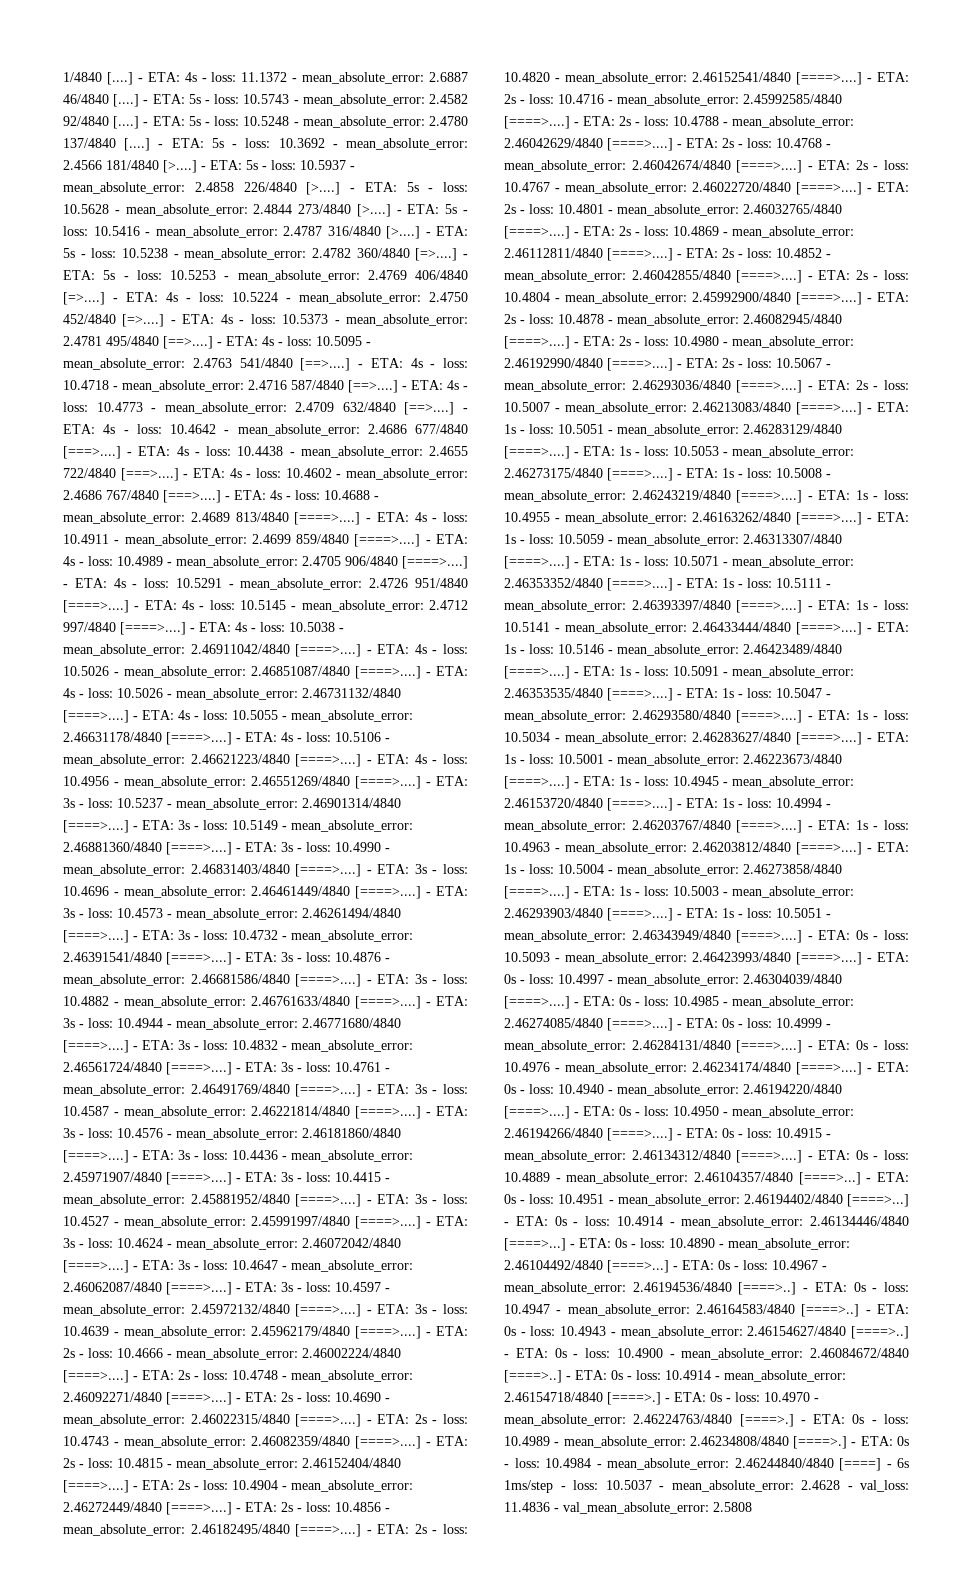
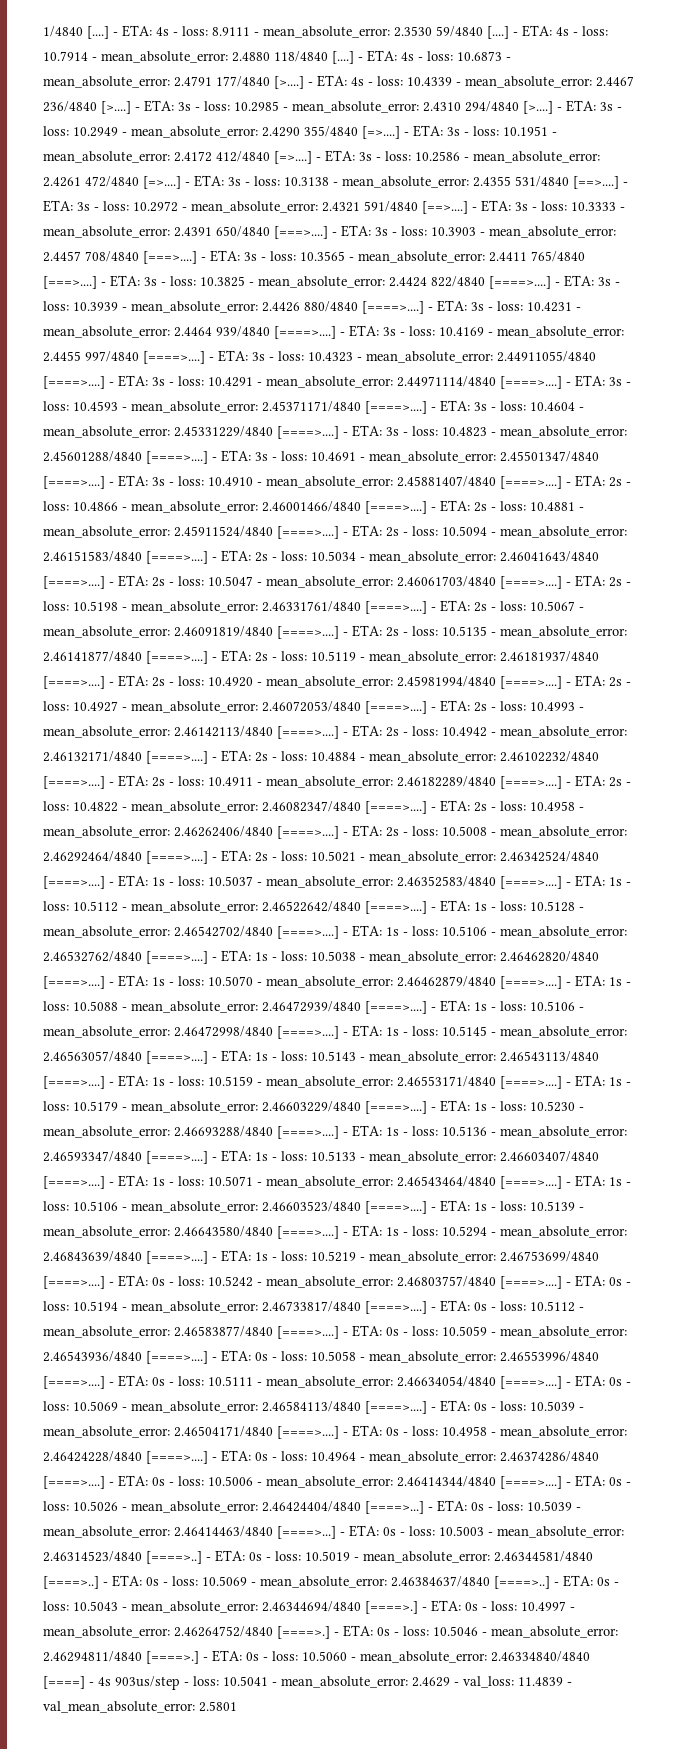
- - ETA: 4s - loss: 11.1372 - mean_absolute_error: 2.6887 46/4840 [....] - ETA: 5s - loss: 10.5743 - mean_absolute_error: 2.4582 92/4840 [....] - ETA: 5s - loss: 10.5248 - mean_absolute_error: 2.4780 137/4840 [....] - ETA: 5s - loss: 10.3692 - mean_absolute_error: 2.4566 181/4840 [>....] - ETA: 5s - loss: 10.5937 - mean_absolute_error: 2.4858 226/4840 [>....] - ETA: 5s - loss: 10.5628 - mean_absolute_error: 2.4844 273/4840 [>....] - ETA: 5s - loss: 10.5416 - mean_absolute_error: 2.4787 316/4840 [>....] - ETA: 5s - loss: 10.5238 - mean_absolute_error: 2.4782 360/4840 [=>....] - ETA: 5s - loss: 10.5253 - mean_absolute_error: 2.4769 406/4840 [=>....] - ETA: 4s - loss: 10.5224 - mean_absolute_error: 2.4750 452/4840 [=>....] - ETA: 4s - loss: 10.5373 - mean_absolute_error: 2.4781 495/4840 [==>....] - ETA: 4s - loss: 10.5095 - mean_absolute_error: 2.4763 541/4840 [==>....] - ETA: 4s - loss: 10.4718 - mean_absolute_error: 2.4716 587/4840 [==>....] - ETA: 4s - loss: 10.4773 - mean_absolute_error: 2.4709 632/4840 [==>....] - ETA: 4s - loss: 10.4642 - mean_absolute_error: 2.4686 677/4840 [===>....] - ETA: 4s - loss: 10.4438 - mean_absolute_error: 2.4655 722/4840 [===>....] - ETA: 4s - loss: 10.4602 - mean_absolute_error: 2.4686 767/4840 [===>....] - ETA: 4s - loss: 10.4688 - mean_absolute_error: 2.4689 813/4840 [====>....] - ETA: 4s - loss: 10.4911 - mean_absolute_error: 2.4699 859/4840 [====>....] - ETA: 4s - loss: 10.4989 - mean_absolute_error: 2.4705 906/4840 [====>....] - ETA: 4s - loss: 10.5291 - mean_absolute_error: 2.4726 951/4840 [====>....] - ETA: 4s - loss: 10.5145 - mean_absolute_error: 2.4712 997/4840 [====>....] - ETA: 4s - loss: 10.5038 - mean_absolute_error: 2.46911042/4840 [====>....] - ETA: 4s - loss: 10.5026 - mean_absolute_error: 2.46851087/4840 [====>....] - ETA: 4s - loss: 10.5026 - mean_absolute_error: 2.46731132/4840 [====>....] - ETA: 4s - loss: 10.5055 - mean_absolute_error: 2.46631178/4840 [====>....] - ETA: 4s - loss: 10.5106 - mean_absolute_error: 2.46621223/4840 [====>....] - ETA: 4s - loss: 10.4956 - mean_absolute_error: 2.46551269/4840 [====>....] - ETA: 3s - loss: 10.5237 - mean_absolute_error: 2.46901314/4840 [====>....] - ETA: 3s - loss: 10.5149 - mean_absolute_error: 2.46881360/4840 [====>....] - ETA: 3s - loss: 10.4990 - mean_absolute_error: 2.46831403/4840 [====>....] - ETA: 3s - loss: 10.4696 - mean_absolute_error: 2.46461449/4840 [====>....] - ETA: 3s - loss: 10.4573 - mean_absolute_error: 2.46261494/4840 [====>....] - ETA: 3s - loss: 10.4732 - mean_absolute_error: 2.46391541/4840 [====>....] - ETA: 3s - loss: 10.4876 - mean_absolute_error: 2.46681586/4840 [====>....] - ETA: 3s - loss: 10.4882 - mean_absolute_error: 2.46761633/4840 [====>....] - ETA: 3s - loss: 10.4944 - mean_absolute_error: 2.46771680/4840 [====>....] - ETA: 3s - loss: 10.4832 - mean_absolute_error: 2.46561724/4840 [====>....] - ETA: 3s - loss: 10.4761 - mean_absolute_error: 2.46491769/4840 [====>....] - ETA: 3s - loss: 10.4587 - mean_absolute_error: 2.46221814/4840 [====>....] - ETA: 3s - loss: 10.4576 - mean_absolute_error: 2.46181860/4840 [====>....] - ETA: 3s - loss: 10.4436 - mean_absolute_error: 2.45971907/4840 [====>....] - ETA: 3s - loss: 10.4415 - mean_absolute_error: 2.45881952/4840 [====>....] - ETA: 3s - loss: 10.4527 - mean_absolute_error: 2.45991997/4840 [====>....] - ETA: 3s - loss: 10.4624 - mean_absolute_error: 2.46072042/4840 [====>....] - ETA: 3s - loss: 10.4647 - mean_absolute_error: 2.46062087/4840 [====>....] - ETA: 3s - loss: 10.4597 - mean_absolute_error: 2.45972132/4840 [====>....] - ETA: 3s - loss: 10.4639 - mean_absolute_error: 2.45962179/4840 [====>....] - ETA: 2s - loss: 10.4666 - mean_absolute_error: 2.46002224/4840 [====>....] - ETA: 2s - loss: 10.4748 - mean_absolute_error: 2.46092271/4840 [====>....] - ETA: 2s - loss: 10.4690 - mean_absolute_error: 2.46022315/4840 [====>....] - ETA: 2s - loss: 10.4743 - mean_absolute_error: 2.46082359/4840 [====>....] - ETA: 2s - loss: 10.4815 - mean_absolute_error: 2.46152404/4840 [====>....] - ETA: 2s - loss: 10.4904 - mean_absolute_error: 2.46272449/4840 [====>....] - ETA: 2s - loss: 10.4856 - mean_absolute_error: 2.46182495/4840 [====>....] - ETA: 2s - loss: 10.4820 - mean_absolute_error: 2.46152541/4840 [====>....] - ETA: 2s - loss: 10.4716 - mean_absolute_error: 2.45992585/4840 [====>....] - ETA: 2s - loss: 10.4788 - mean_absolute_error: 2.46042629/4840 [====>....] - ETA: 2s - loss: 10.4768 - mean_absolute_error: 2.46042674/4840 [====>....] - ETA: 2s - loss: 10.4767 - mean_absolute_error: 2.46022720/4840 [====>....] - ETA: 2s - loss: 10.4801 - mean_absolute_error: 2.46032765/4840 [====>....] - ETA: 2s - loss: 10.4869 - mean_absolute_error: 2.46112811/4840 [====>....] - ETA: 2s - loss: 10.4852 - mean_absolute_error: 2.46042855/4840 [====>....] - ETA: 2s - loss: 10.4804 - mean_absolute_error: 2.45992900/4840 [====>....] - ETA: 2s - loss: 10.4878 - mean_absolute_error: 2.46082945/4840 [====>....] - ETA: 2s - loss: 10.4980 - mean_absolute_error: 2.46192990/4840 [====>....]
+ - ETA: 4s - loss: 8.9111 - mean_absolute_error: 2.3530 59/4840 [....] - ETA: 4s - loss: 10.7914 - mean_absolute_error: 2.4880 118/4840 [....] - ETA: 4s - loss: 10.6873 - mean_absolute_error: 2.4791 177/4840 [>....] - ETA: 4s - loss: 10.4339 - mean_absolute_error: 2.4467 236/4840 [>....] - ETA: 3s - loss: 10.2985 - mean_absolute_error: 2.4310 294/4840 [>....] - ETA: 3s - loss: 10.2949 - mean_absolute_error: 2.4290 355/4840 [=>....] - ETA: 3s - loss: 10.1951 - mean_absolute_error: 2.4172 412/4840 [=>....] - ETA: 3s - loss: 10.2586 - mean_absolute_error: 2.4261 472/4840 [=>....] - ETA: 3s - loss: 10.3138 - mean_absolute_error: 2.4355 531/4840 [==>....] - ETA: 3s - loss: 10.2972 - mean_absolute_error: 2.4321 591/4840 [==>....] - ETA: 3s - loss: 10.3333 - mean_absolute_error: 2.4391 650/4840 [===>....] - ETA: 3s - loss: 10.3903 - mean_absolute_error: 2.4457 708/4840 [===>....] - ETA: 3s - loss: 10.3565 - mean_absolute_error: 2.4411 765/4840 [===>....] - ETA: 3s - loss: 10.3825 - mean_absolute_error: 2.4424 822/4840 [====>....] - ETA: 3s - loss: 10.3939 - mean_absolute_error: 2.4426 880/4840 [====>....] - ETA: 3s - loss: 10.4231 - mean_absolute_error: 2.4464 939/4840 [====>....] - ETA: 3s - loss: 10.4169 - mean_absolute_error: 2.4455 997/4840 [====>....] - ETA: 3s - loss: 10.4323 - mean_absolute_error: 2.44911055/4840 [====>....] - ETA: 3s - loss: 10.4291 - mean_absolute_error: 2.44971114/4840 [====>....] - ETA: 3s - loss: 10.4593 - mean_absolute_error: 2.45371171/4840 [====>....] - ETA: 3s - loss: 10.4604 - mean_absolute_error: 2.45331229/4840 [====>....] - ETA: 3s - loss: 10.4823 - mean_absolute_error: 2.45601288/4840 [====>....] - ETA: 3s - loss: 10.4691 - mean_absolute_error: 2.45501347/4840 [====>....] - ETA: 3s - loss: 10.4910 - mean_absolute_error: 2.45881407/4840 [====>....] - ETA: 2s - loss: 10.4866 - mean_absolute_error: 2.46001466/4840 [====>....] - ETA: 2s - loss: 10.4881 - mean_absolute_error: 2.45911524/4840 [====>....] - ETA: 2s - loss: 10.5094 - mean_absolute_error: 2.46151583/4840 [====>....] - ETA: 2s - loss: 10.5034 - mean_absolute_error: 2.46041643/4840 [====>....] - ETA: 2s - loss: 10.5047 - mean_absolute_error: 2.46061703/4840 [====>....] - ETA: 2s - loss: 10.5198 - mean_absolute_error: 2.46331761/4840 [====>....]
- - ETA: 2s - loss: 10.5067 - mean_absolute_error: 2.46293036/4840 [====>....] - ETA: 2s - loss: 10.5007 - mean_absolute_error: 2.46213083/4840 [====>....] - ETA: 1s - loss: 10.5051 - mean_absolute_error: 2.46283129/4840 [====>....] - ETA: 1s - loss: 10.5053 - mean_absolute_error: 2.46273175/4840 [====>....] - ETA: 1s - loss: 10.5008 - mean_absolute_error: 2.46243219/4840 [====>....] - ETA: 1s - loss: 10.4955 - mean_absolute_error: 2.46163262/4840 [====>....] - ETA: 1s - loss: 10.5059 - mean_absolute_error: 2.46313307/4840 [====>....]
+ - ETA: 2s - loss: 10.5067 - mean_absolute_error: 2.46091819/4840 [====>....] - ETA: 2s - loss: 10.5135 - mean_absolute_error: 2.46141877/4840 [====>....] - ETA: 2s - loss: 10.5119 - mean_absolute_error: 2.46181937/4840 [====>....] - ETA: 2s - loss: 10.4920 - mean_absolute_error: 2.45981994/4840 [====>....] - ETA: 2s - loss: 10.4927 - mean_absolute_error: 2.46072053/4840 [====>....] - ETA: 2s - loss: 10.4993 - mean_absolute_error: 2.46142113/4840 [====>....] - ETA: 2s - loss: 10.4942 - mean_absolute_error: 2.46132171/4840 [====>....] - ETA: 2s - loss: 10.4884 - mean_absolute_error: 2.46102232/4840 [====>....] - ETA: 2s - loss: 10.4911 - mean_absolute_error: 2.46182289/4840 [====>....] - ETA: 2s - loss: 10.4822 - mean_absolute_error: 2.46082347/4840 [====>....] - ETA: 2s - loss: 10.4958 - mean_absolute_error: 2.46262406/4840 [====>....] - ETA: 2s - loss: 10.5008 - mean_absolute_error: 2.46292464/4840 [====>....] - ETA: 2s - loss: 10.5021 - mean_absolute_error: 2.46342524/4840 [====>....] - ETA: 1s - loss: 10.5037 - mean_absolute_error: 2.46352583/4840 [====>....] - ETA: 1s - loss: 10.5112 - mean_absolute_error: 2.46522642/4840 [====>....] - ETA: 1s - loss: 10.5128 - mean_absolute_error: 2.46542702/4840 [====>....] - ETA: 1s - loss: 10.5106 - mean_absolute_error: 2.46532762/4840 [====>....] - ETA: 1s - loss: 10.5038 - mean_absolute_error: 2.46462820/4840 [====>....] - ETA: 1s - loss: 10.5070 - mean_absolute_error: 2.46462879/4840 [====>....] - ETA: 1s - loss: 10.5088 - mean_absolute_error: 2.46472939/4840 [====>....] - ETA: 1s - loss: 10.5106 - mean_absolute_error: 2.46472998/4840 [====>....] - ETA: 1s - loss: 10.5145 - mean_absolute_error: 2.46563057/4840 [====>....] - ETA: 1s - loss: 10.5143 - mean_absolute_error: 2.46543113/4840 [====>....] - ETA: 1s - loss: 10.5159 - mean_absolute_error: 2.46553171/4840 [====>....] - ETA: 1s - loss: 10.5179 - mean_absolute_error: 2.46603229/4840 [====>....] - ETA: 1s - loss: 10.5230 - mean_absolute_error: 2.46693288/4840 [====>....] - ETA: 1s - loss: 10.5136 - mean_absolute_error: 2.46593347/4840 [====>....] - ETA: 1s - loss: 10.5133 - mean_absolute_error: 2.46603407/4840 [====>....]
- - ETA: 1s - loss: 10.5071 - mean_absolute_error: 2.46353352/4840 [====>....] - ETA: 1s - loss: 10.5111 - mean_absolute_error: 2.46393397/4840 [====>....] - ETA: 1s - loss: 10.5141 - mean_absolute_error: 2.46433444/4840 [====>....] - ETA: 1s - loss: 10.5146 - mean_absolute_error: 2.46423489/4840 [====>....] - ETA: 1s - loss: 10.5091 - mean_absolute_error: 2.46353535/4840 [====>....] - ETA: 1s - loss: 10.5047 - mean_absolute_error: 2.46293580/4840 [====>....] - ETA: 1s - loss: 10.5034 - mean_absolute_error: 2.46283627/4840 [====>....] - ETA: 1s - loss: 10.5001 - mean_absolute_error: 2.46223673/4840 [====>....] - ETA: 1s - loss: 10.4945 - mean_absolute_error: 2.46153720/4840 [====>....] - ETA: 1s - loss: 10.4994 - mean_absolute_error: 2.46203767/4840 [====>....] - ETA: 1s - loss: 10.4963 - mean_absolute_error: 2.46203812/4840 [====>....] - ETA: 1s - loss: 10.5004 - mean_absolute_error: 2.46273858/4840 [====>....] - ETA: 1s - loss: 10.5003 - mean_absolute_error: 2.46293903/4840 [====>....] - ETA: 1s - loss: 10.5051 - mean_absolute_error: 2.46343949/4840 [====>....] - ETA: 0s - loss: 10.5093 - mean_absolute_error: 2.46423993/4840 [====>....] - ETA: 0s - loss: 10.4997 - mean_absolute_error: 2.46304039/4840 [====>....] - ETA: 0s - loss: 10.4985 - mean_absolute_error: 2.46274085/4840 [====>....] - ETA: 0s - loss: 10.4999 - mean_absolute_error: 2.46284131/4840 [====>....] - ETA: 0s - loss: 10.4976 - mean_absolute_error: 2.46234174/4840 [====>....] - ETA: 0s - loss: 10.4940 - mean_absolute_error: 2.46194220/4840 [====>....] - ETA: 0s - loss: 10.4950 - mean_absolute_error: 2.46194266/4840 [====>....] - ETA: 0s - loss: 10.4915 - mean_absolute_error: 2.46134312/4840 [====>....] - ETA: 0s - loss: 10.4889 - mean_absolute_error: 2.46104357/4840 [====>...] - ETA: 0s - loss: 10.4951 - mean_absolute_error: 2.46194402/4840 [====>...] - ETA: 0s - loss: 10.4914 - mean_absolute_error: 2.46134446/4840 [====>...] - ETA: 0s - loss: 10.4890 - mean_absolute_error: 2.46104492/4840 [====>...] - ETA: 0s - loss: 10.4967 - mean_absolute_error: 2.46194536/4840 [====>..] - ETA: 0s - loss: 10.4947 - mean_absolute_error: 2.46164583/4840 [====>..] - ETA: 0s - loss: 10.4943 - mean_absolute_error: 2.46154627/4840 [====>..] - ETA: 0s - loss: 10.4900 - mean_absolute_error: 2.46084672/4840 [====>..] - ETA: 0s - loss: 10.4914 - mean_absolute_error: 2.46154718/4840 [====>.] - ETA: 0s - loss: 10.4970 - mean_absolute_error: 2.46224763/4840 [====>.] - ETA: 0s - loss: 10.4989 - mean_absolute_error: 2.46234808/4840 [====>.] - ETA: 0s - loss: 10.4984 - mean_absolute_error: 2.46244840/4840 [====] - 6s 1ms/step - loss: 10.5037 - mean_absolute_error: 2.4628 - val_loss: 11.4836 - val_mean_absolute_error: 2.5808
+ - ETA: 1s - loss: 10.5071 - mean_absolute_error: 2.46543464/4840 [====>....] - ETA: 1s - loss: 10.5106 - mean_absolute_error: 2.46603523/4840 [====>....] - ETA: 1s - loss: 10.5139 - mean_absolute_error: 2.46643580/4840 [====>....] - ETA: 1s - loss: 10.5294 - mean_absolute_error: 2.46843639/4840 [====>....] - ETA: 1s - loss: 10.5219 - mean_absolute_error: 2.46753699/4840 [====>....] - ETA: 0s - loss: 10.5242 - mean_absolute_error: 2.46803757/4840 [====>....] - ETA: 0s - loss: 10.5194 - mean_absolute_error: 2.46733817/4840 [====>....] - ETA: 0s - loss: 10.5112 - mean_absolute_error: 2.46583877/4840 [====>....] - ETA: 0s - loss: 10.5059 - mean_absolute_error: 2.46543936/4840 [====>....] - ETA: 0s - loss: 10.5058 - mean_absolute_error: 2.46553996/4840 [====>....] - ETA: 0s - loss: 10.5111 - mean_absolute_error: 2.46634054/4840 [====>....] - ETA: 0s - loss: 10.5069 - mean_absolute_error: 2.46584113/4840 [====>....] - ETA: 0s - loss: 10.5039 - mean_absolute_error: 2.46504171/4840 [====>....] - ETA: 0s - loss: 10.4958 - mean_absolute_error: 2.46424228/4840 [====>....] - ETA: 0s - loss: 10.4964 - mean_absolute_error: 2.46374286/4840 [====>....] - ETA: 0s - loss: 10.5006 - mean_absolute_error: 2.46414344/4840 [====>....] - ETA: 0s - loss: 10.5026 - mean_absolute_error: 2.46424404/4840 [====>...] - ETA: 0s - loss: 10.5039 - mean_absolute_error: 2.46414463/4840 [====>...] - ETA: 0s - loss: 10.5003 - mean_absolute_error: 2.46314523/4840 [====>..] - ETA: 0s - loss: 10.5019 - mean_absolute_error: 2.46344581/4840 [====>..] - ETA: 0s - loss: 10.5069 - mean_absolute_error: 2.46384637/4840 [====>..] - ETA: 0s - loss: 10.5043 - mean_absolute_error: 2.46344694/4840 [====>.] - ETA: 0s - loss: 10.4997 - mean_absolute_error: 2.46264752/4840 [====>.] - ETA: 0s - loss: 10.5046 - mean_absolute_error: 2.46294811/4840 [====>.] - ETA: 0s - loss: 10.5060 - mean_absolute_error: 2.46334840/4840 [====] - 4s 903us/step - loss: 10.5041 - mean_absolute_error: 2.4629 - val_loss: 11.4839 - val_mean_absolute_error: 2.5801

